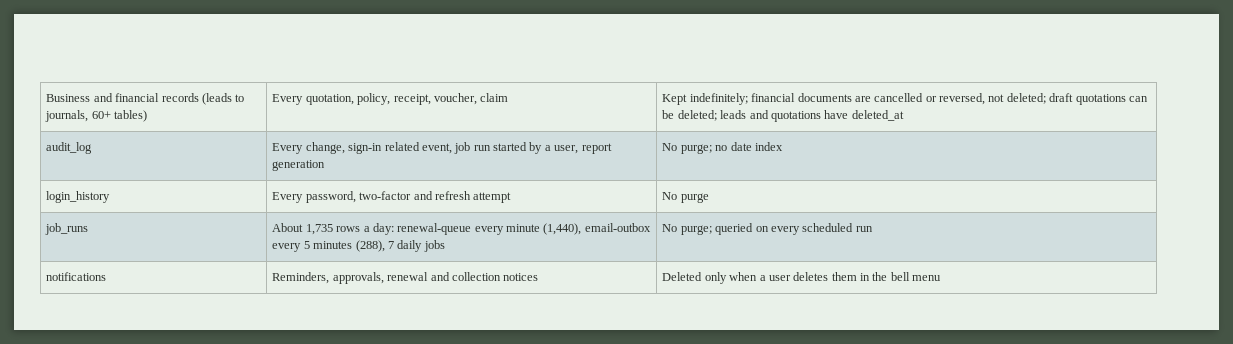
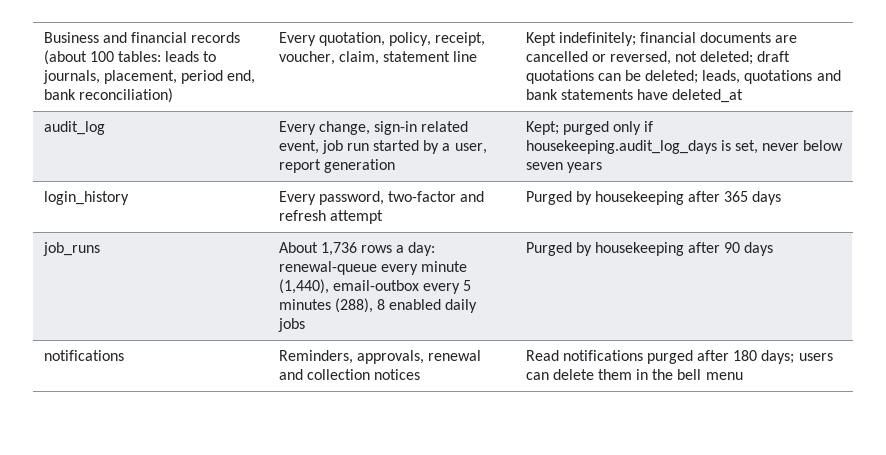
- Business and financial records (leads to journals, 60+ tables)
+ Business and financial records (about 100 tables: leads to journals, placement, period end, bank reconciliation)
- Every quotation, policy, receipt, voucher, claim
+ Every quotation, policy, receipt, voucher, claim, statement line
- Kept indefinitely; financial documents are cancelled or reversed, not deleted; draft quotations can be deleted; leads and quotations have deleted_at
+ Kept indefinitely; financial documents are cancelled or reversed, not deleted; draft quotations can be deleted; leads, quotations and bank statements have deleted_at
- audit_log | Every change, sign-in related event, job run started by a user, report generation | No purge; no date index
+ audit_log | Every change, sign-in related event, job run started by a user, report generation | Kept; purged only if housekeeping.audit_log_days is set, never below seven years
- login_history | Every password, two-factor and refresh attempt | No purge
+ login_history | Every password, two-factor and refresh attempt | Purged by housekeeping after 365 days
- job_runs | About 1,735 rows a day: renewal-queue every minute (1,440), email-outbox every 5 minutes (288), 7 daily jobs | No purge; queried on every scheduled run
+ job_runs | About 1,736 rows a day: renewal-queue every minute (1,440), email-outbox every 5 minutes (288), 8 enabled daily jobs | Purged by housekeeping after 90 days
- notifications | Reminders, approvals, renewal and collection notices | Deleted only when a user deletes them in the bell menu
+ notifications | Reminders, approvals, renewal and collection notices | Read notifications purged after 180 days; users can delete them in the bell menu

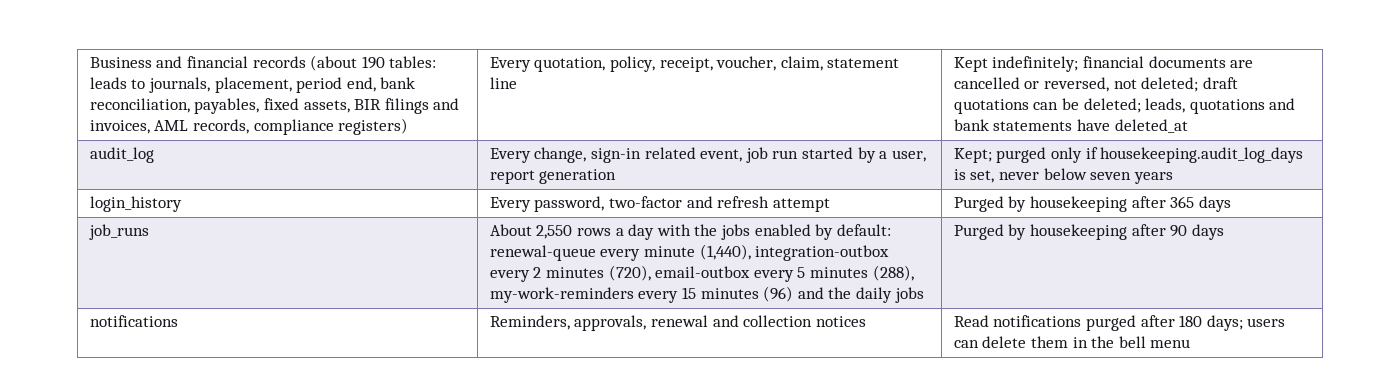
- Business and financial records (about 100 tables: leads to journals, placement, period end, bank reconciliation)
+ Business and financial records (about 190 tables: leads to journals, placement, period end, bank reconciliation, payables, fixed assets, BIR filings and invoices, AML records, compliance registers)
- About 1,736 rows a day: renewal-queue every minute (1,440), email-outbox every 5 minutes (288), 8 enabled daily jobs
+ About 2,550 rows a day with the jobs enabled by default: renewal-queue every minute (1,440), integration-outbox every 2 minutes (720), email-outbox every 5 minutes (288), my-work-reminders every 15 minutes (96) and the daily jobs

